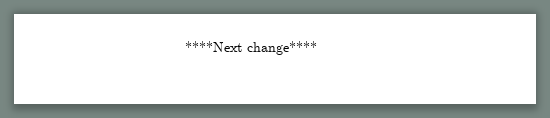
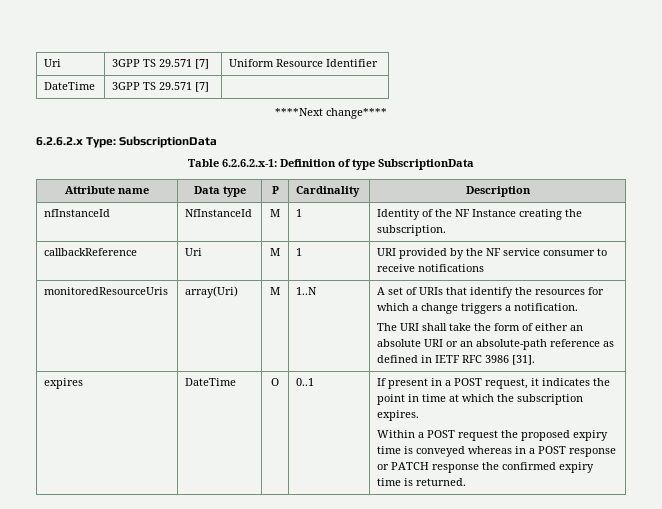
+ Uri | 3GPP TS 29.571 [7] | Uniform Resource Identifier
+ DateTime | 3GPP TS 29.571 [7] |
  ****Next change****
+ 6.2.6.2.x Type: SubscriptionData
+ Table 6.2.6.2.x-1: Definition of type SubscriptionData
+ Attribute name | Data type | P | Cardinality | Description
+ nfInstanceId | NfInstanceId | M | 1 | Identity of the NF Instance creating the subscription.
+ callbackReference | Uri | M | 1 | URI provided by the NF service consumer to receive notifications
+ monitoredResourceUris | array(Uri) | M | 1..N | A set of URIs that identify the resources for which a change triggers a notification.
+ The URI shall take the form of either an absolute URI or an absolute-path reference as defined in IETF RFC 3986 [31].
+ expires | DateTime | O | 0..1 | If present in a POST request, it indicates the point in time at which the subscription expires.
+ Within a POST request the proposed expiry time is conveyed whereas in a POST response or PATCH response the confirmed expiry time is returned.

